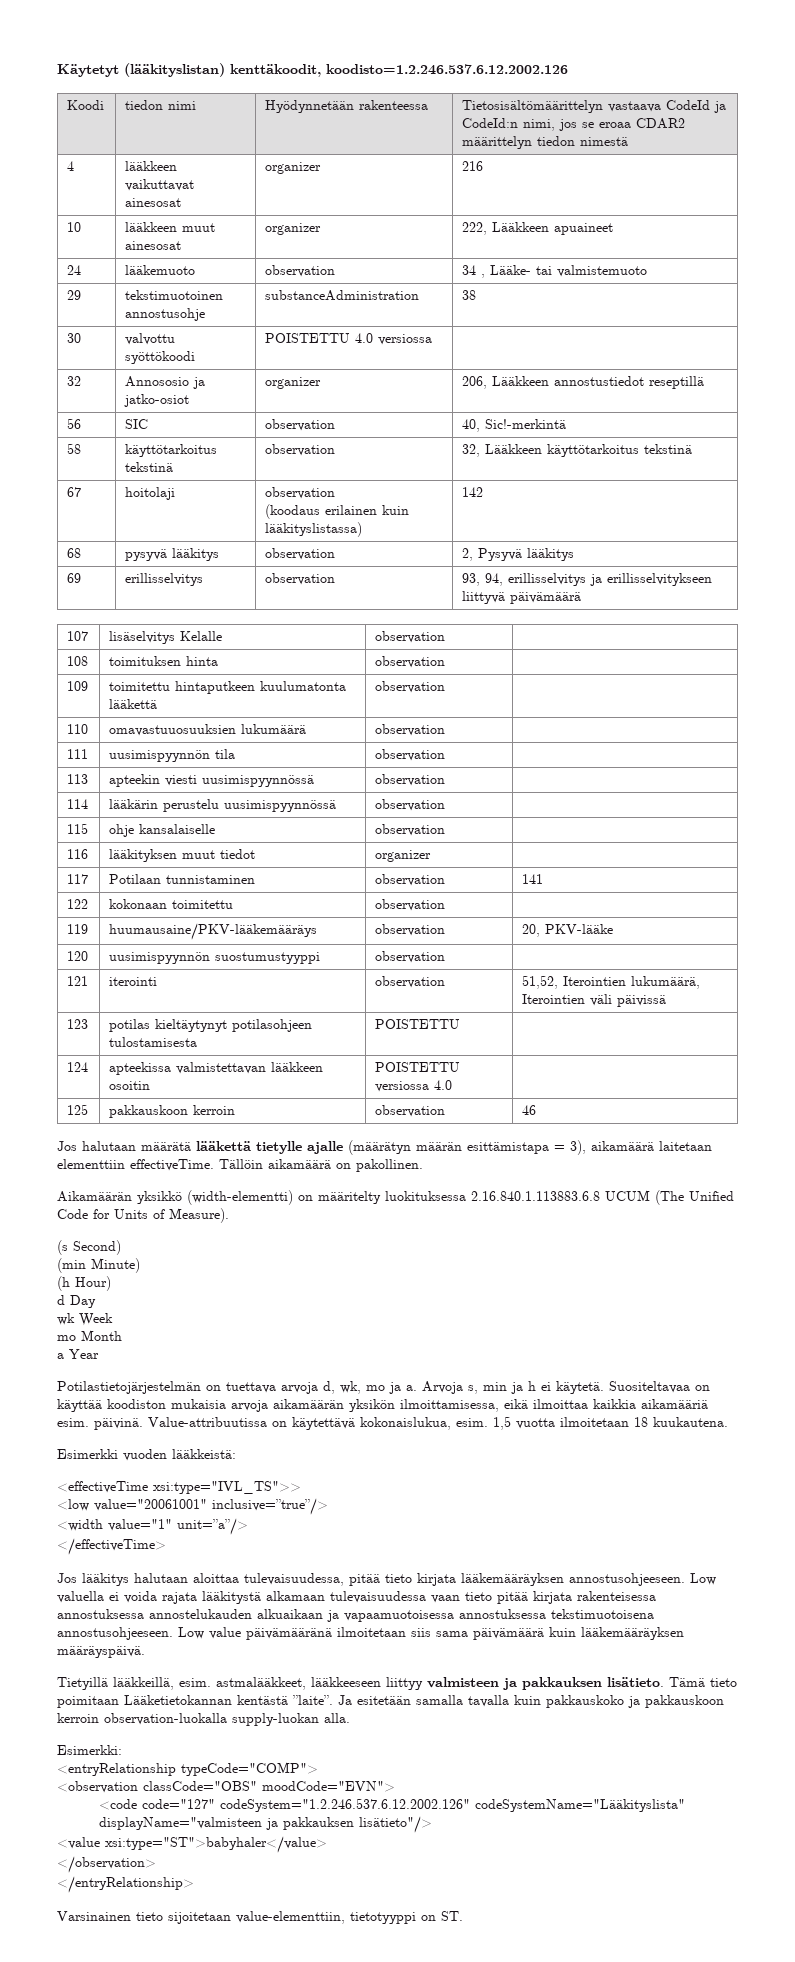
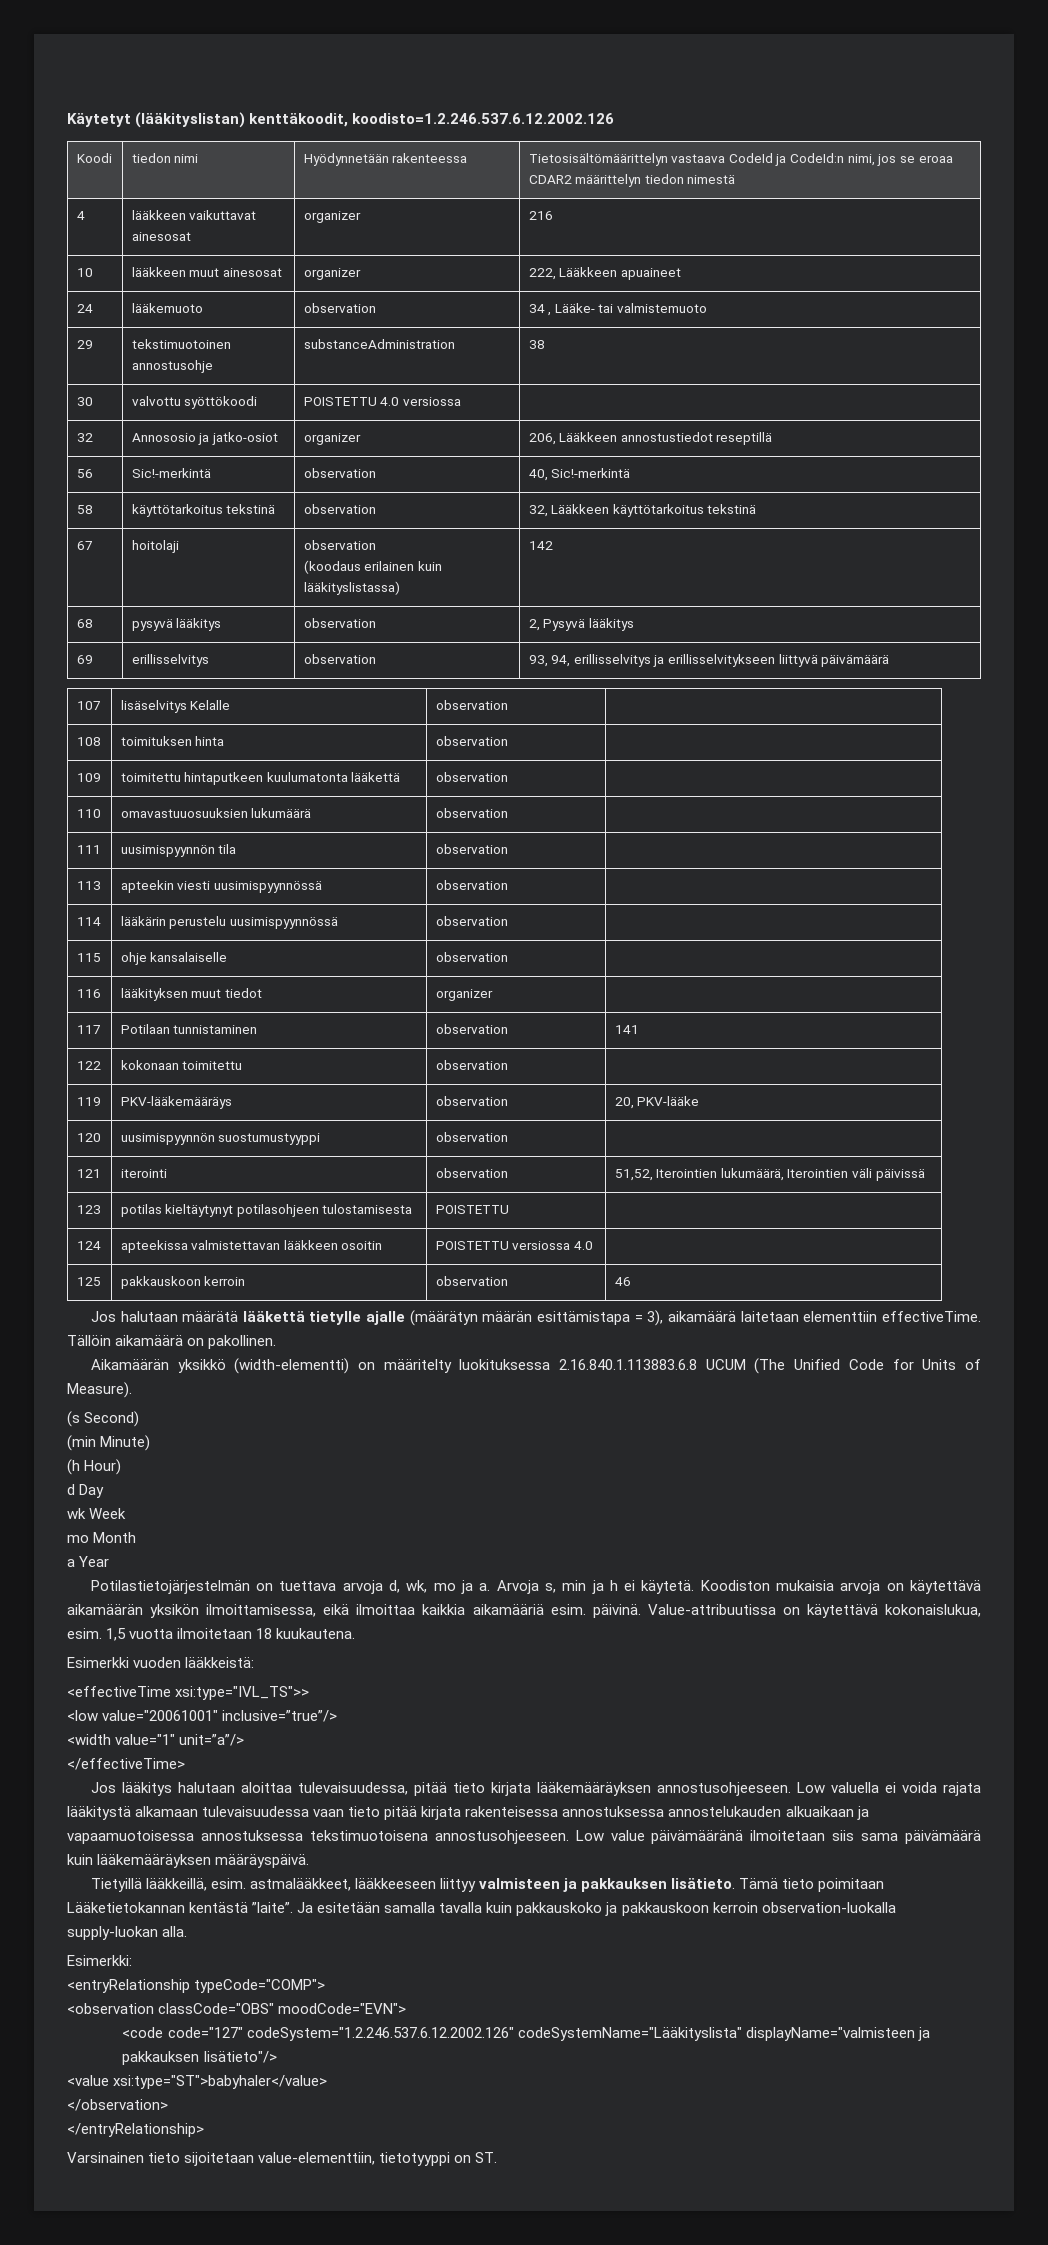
- 56 | SIC | observation | 40, Sic!-merkintä
+ 56 | Sic!-merkintä | observation | 40, Sic!-merkintä
- 119 | huumausaine/PKV-lääkemääräys | observation | 20, PKV-lääke
+ 119 | PKV-lääkemääräys | observation | 20, PKV-lääke
- Suositeltavaa on käyttää koodiston mukaisia arvoja aikamäärän yksikön ilmoittamisessa, eikä ilmoittaa kaikkia aikamääriä esim. päivinä.
+ Koodiston mukaisia arvoja on käytettävä aikamäärän yksikön ilmoittamisessa, eikä ilmoittaa kaikkia aikamääriä esim. päivinä.

